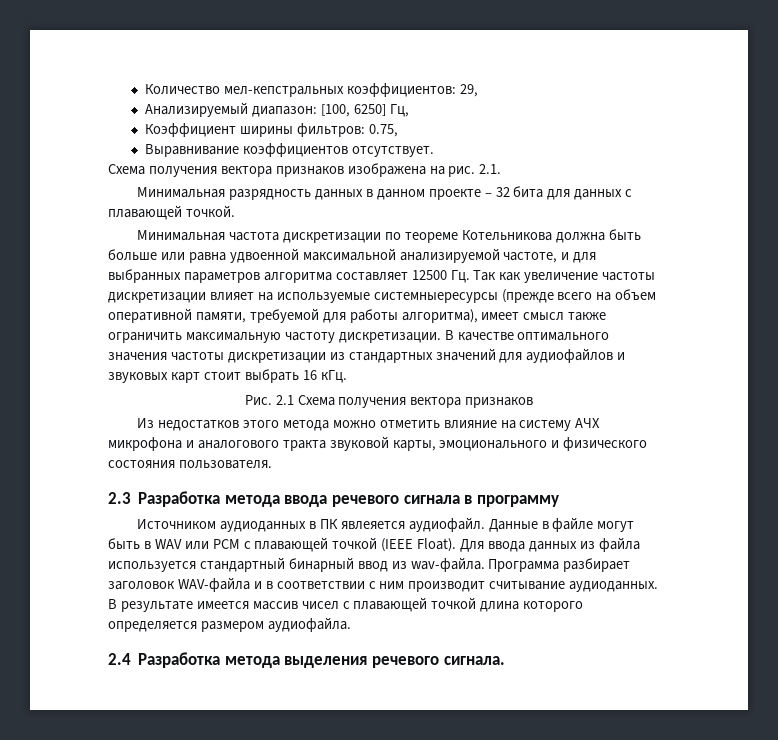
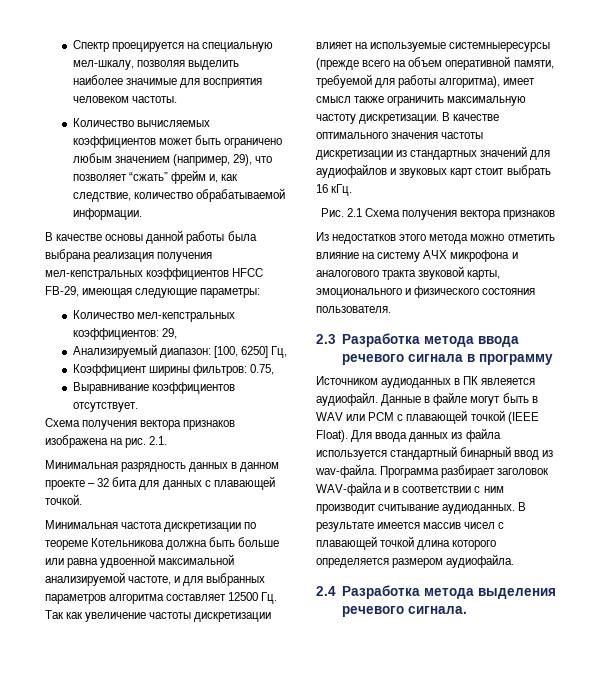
+ Спектр проецируется на специальную мел-шкалу, позволяя выделить наиболее значимые для восприятия человеком частоты.
+ Количество вычисляемых коэффициентов может быть ограничено любым значением (например, 29), что позволяет “сжать” фрейм и, как следствие, количество обрабатываемой информации.
+ В качестве основы данной работы была выбрана реализация получения мел-кепстральных коэффициентов HFCC FB-29, имеющая следующие параметры:

